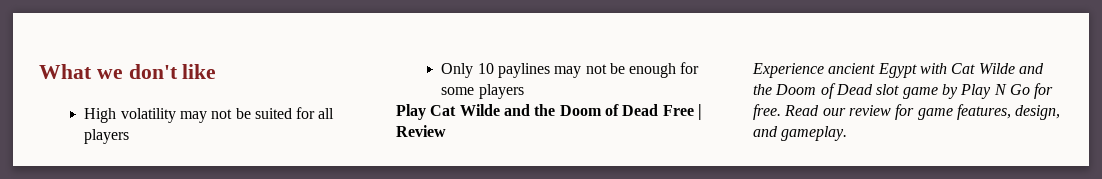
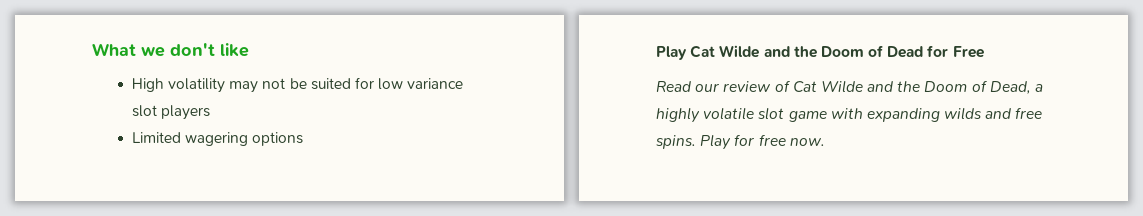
- High volatility may not be suited for all players
- Only 10 paylines may not be enough for some players
+ High volatility may not be suited for low variance slot players
+ Limited wagering options
- Play Cat Wilde and the Doom of Dead Free | Review
- Experience ancient Egypt with Cat Wilde and the Doom of Dead slot game by Play N Go for free. Read our review for game features, design, and gameplay.
+ Play Cat Wilde and the Doom of Dead for Free
+ Read our review of Cat Wilde and the Doom of Dead, a highly volatile slot game with expanding wilds and free spins. Play for free now.

